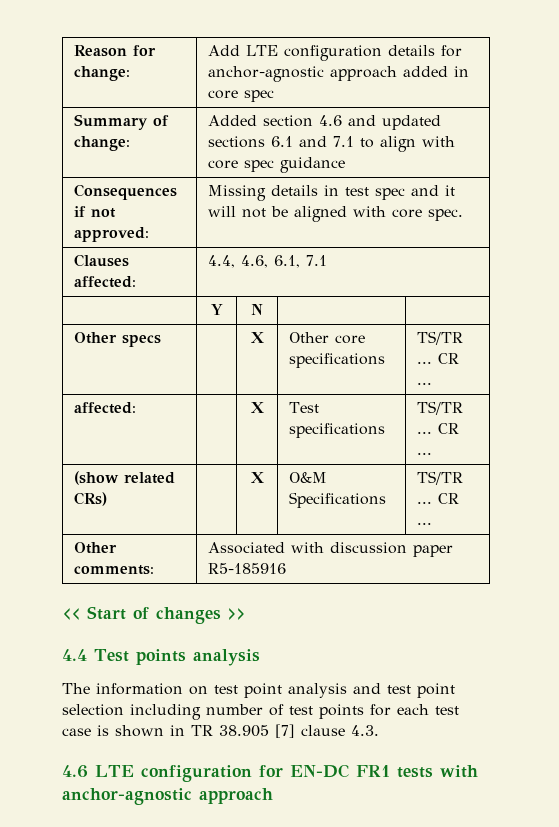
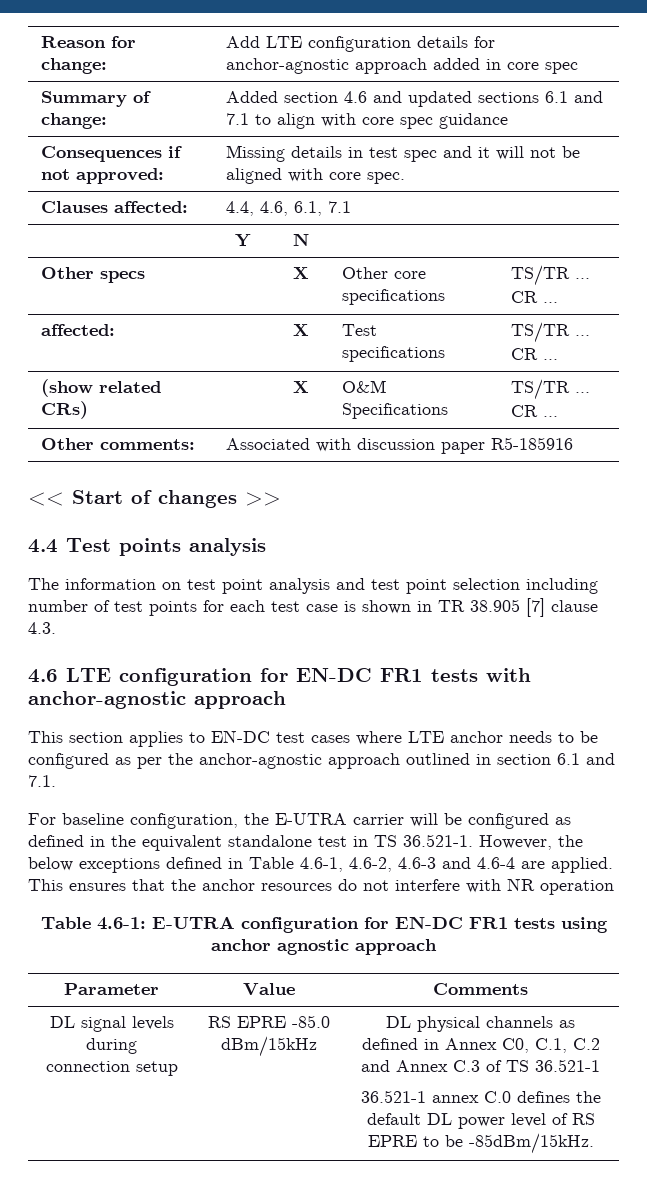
+ This section applies to EN-DC test cases where LTE anchor needs to be configured as per the anchor-agnostic approach outlined in section 6.1 and 7.1.
+ For baseline configuration, the E-UTRA carrier will be configured as defined in the equivalent standalone test in TS 36.521-1. However, the below exceptions defined in Table 4.6-1, 4.6-2, 4.6-3 and 4.6-4 are applied. This ensures that the anchor resources do not interfere with NR operation
+ Table 4.6-1: E-UTRA configuration for EN-DC FR1 tests using anchor agnostic approach
+ Parameter | Value | Comments
+ DL signal levels during connection setup | RS EPRE -85.0 dBm/15kHz | DL physical channels as defined in Annex C0, C.1, C.2 and Annex C.3 of TS 36.521-1
+ 36.521-1 annex C.0 defines the default DL power level of RS EPRE to be -85dBm/15kHz.

